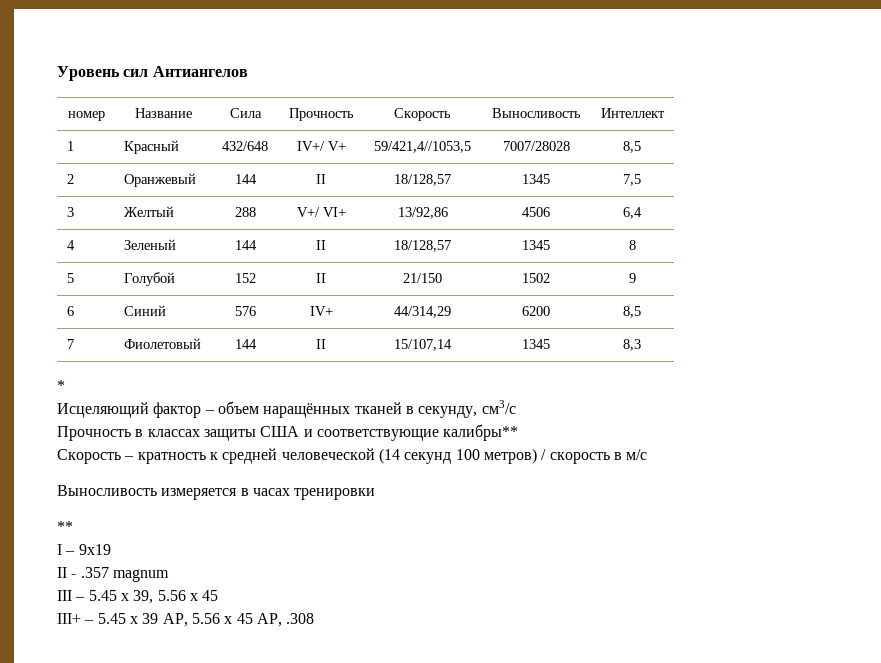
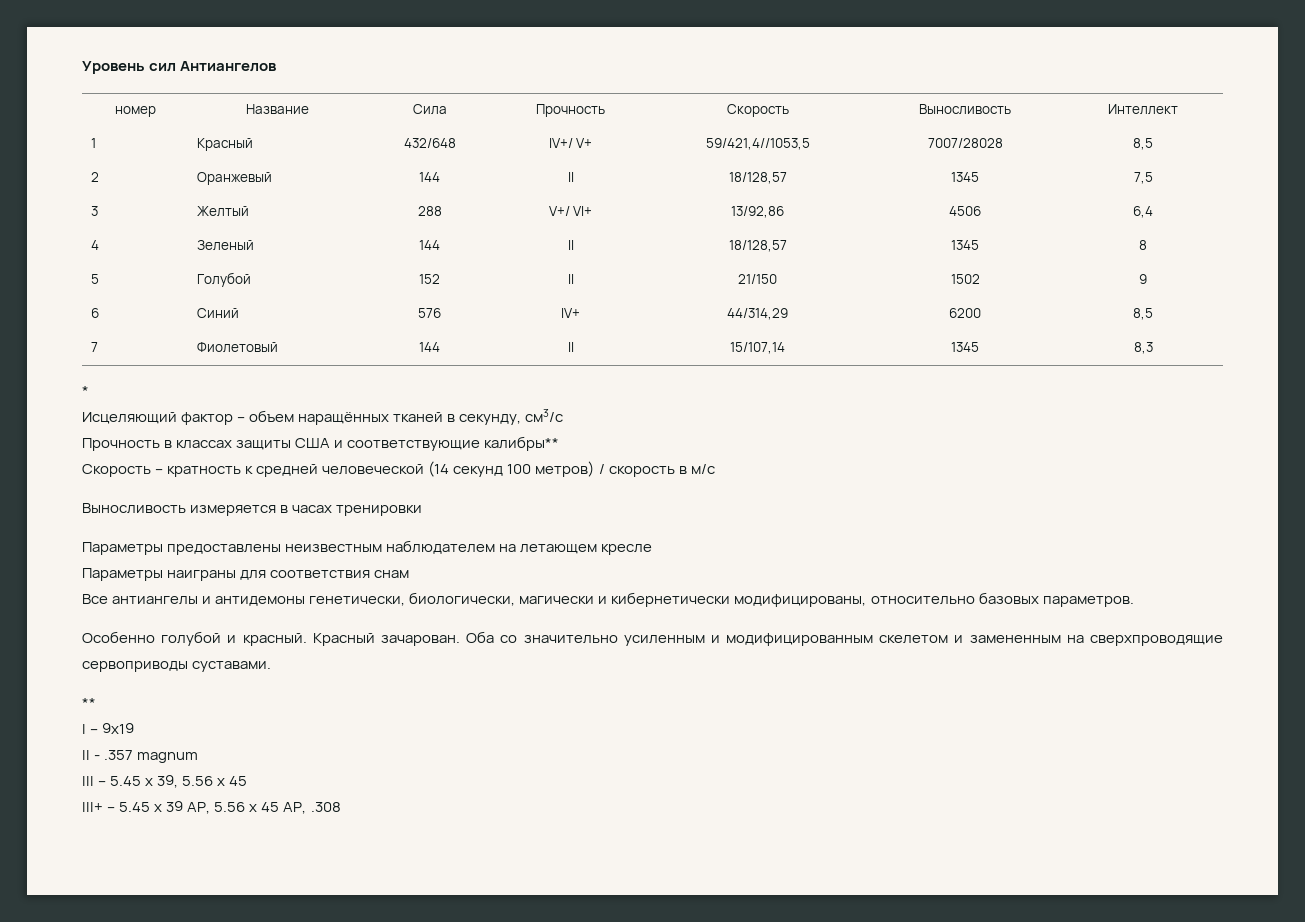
+ Параметры предоставлены неизвестным наблюдателем на летающем кресле
+ Параметры наиграны для соответствия снам
+ Все антиангелы и антидемоны генетически, биологически, магически и кибернетически модифицированы, относительно базовых параметров.
+ Особенно голубой и красный. Красный зачарован. Оба со значительно усиленным и модифицированным скелетом и замененным на сверхпроводящие сервоприводы суставами.

